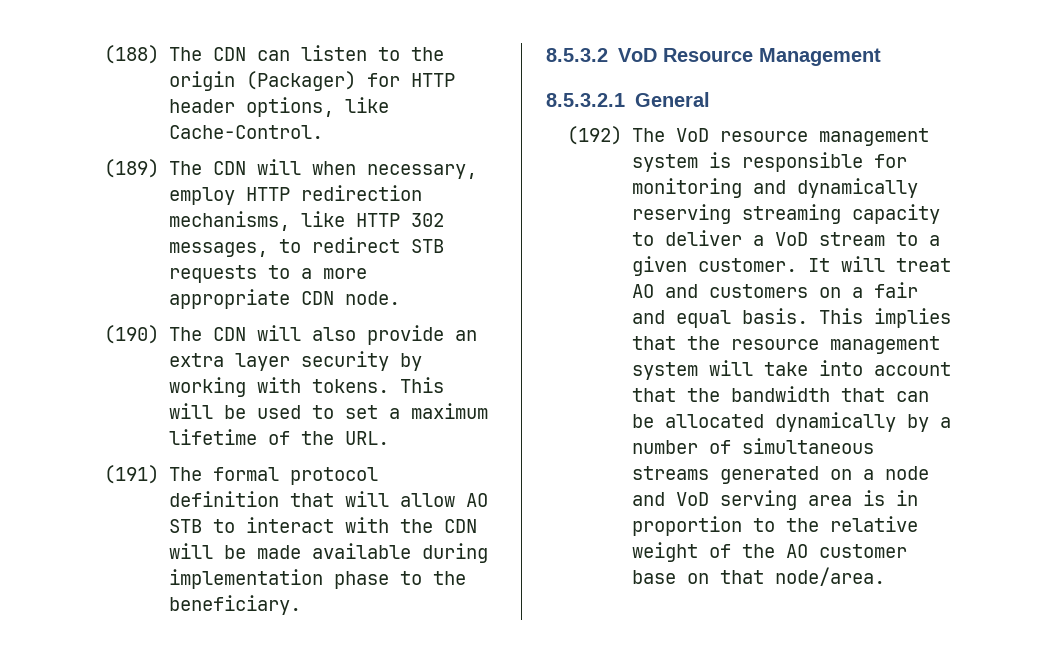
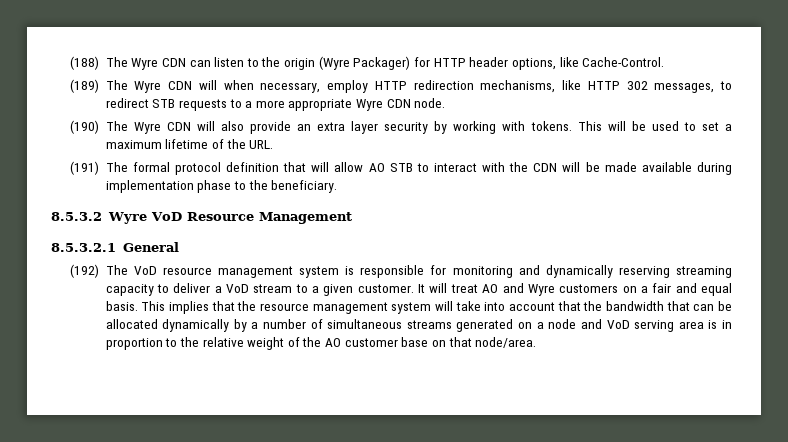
- (188) The CDN can listen to the origin (Packager) for HTTP header options, like Cache-Control.
+ (188) The Wyre CDN can listen to the origin (Wyre Packager) for HTTP header options, like Cache-Control.
- (189) The CDN will when necessary, employ HTTP redirection mechanisms, like HTTP 302 messages, to redirect STB requests to a more appropriate CDN node.
+ (189) The Wyre CDN will when necessary, employ HTTP redirection mechanisms, like HTTP 302 messages, to redirect STB requests to a more appropriate Wyre CDN node.
- (190) The CDN will also provide an extra layer security by working with tokens.
+ (190) The Wyre CDN will also provide an extra layer security by working with tokens.
- 8.5.3.2 VoD Resource Management
+ 8.5.3.2 Wyre VoD Resource Management
- It will treat AO and customers on a fair and equal basis.
+ It will treat AO and Wyre customers on a fair and equal basis.

